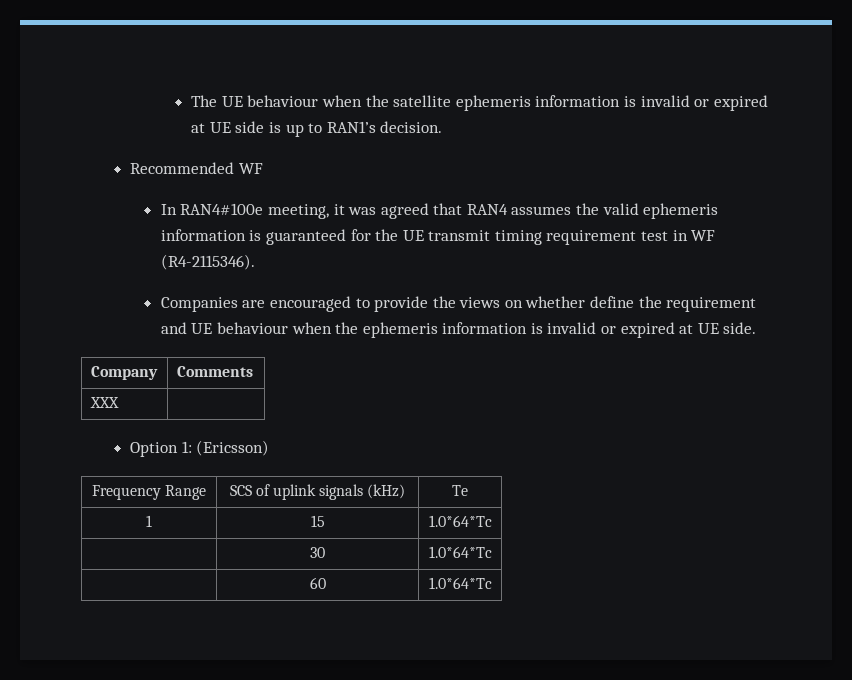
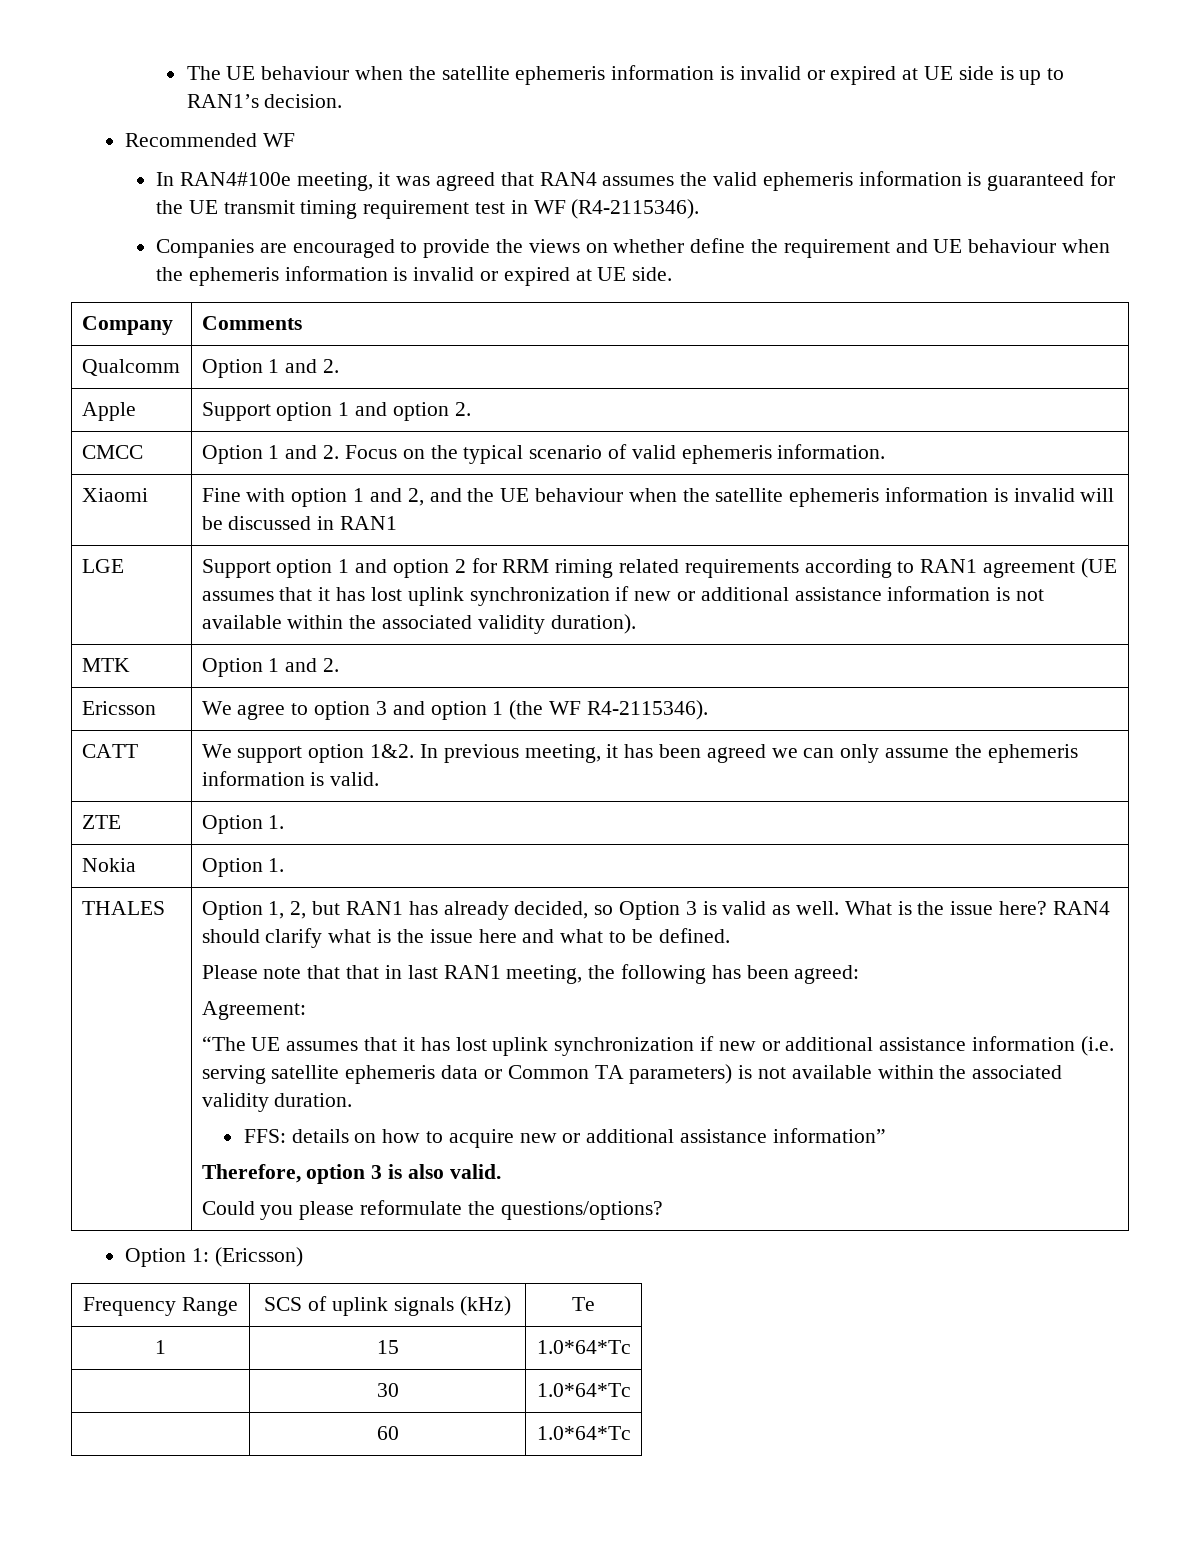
- XXX |
+ Qualcomm | Option 1 and 2.
+ Apple | Support option 1 and option 2.
+ CMCC | Option 1 and 2. Focus on the typical scenario of valid ephemeris information.
+ Xiaomi | Fine with option 1 and 2, and the UE behaviour when the satellite ephemeris information is invalid will be discussed in RAN1
+ LGE | Support option 1 and option 2 for RRM riming related requirements according to RAN1 agreement (UE assumes that it has lost uplink synchronization if new or additional assistance information is not available within the associated validity duration).
+ MTK | Option 1 and 2.
+ Ericsson | We agree to option 3 and option 1 (the WF R4-2115346).
+ CATT | We support option 1&2. In previous meeting, it has been agreed we can only assume the ephemeris information is valid.
+ ZTE | Option 1.
+ Nokia | Option 1.
+ THALES | Option 1, 2, but RAN1 has already decided, so Option 3 is valid as well. What is the issue here? RAN4 should clarify what is the issue here and what to be defined.
+ Please note that that in last RAN1 meeting, the following has been agreed:
+ Agreement:
+ “The UE assumes that it has lost uplink synchronization if new or additional assistance information (i.e. serving satellite ephemeris data or Common TA parameters) is not available within the associated validity duration.
+ FFS: details on how to acquire new or additional assistance information”
+ Therefore, option 3 is also valid.
+ Could you please reformulate the questions/options?

